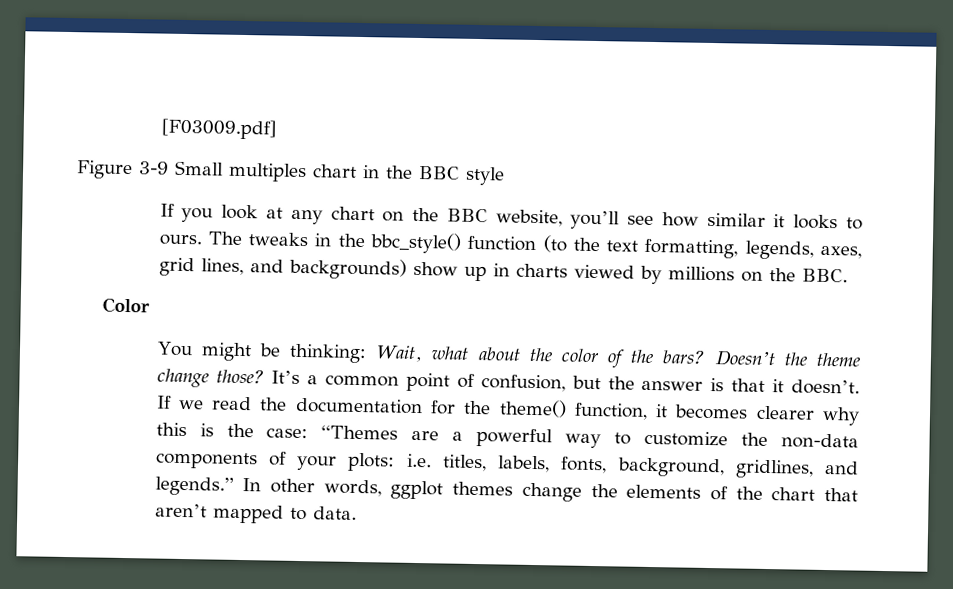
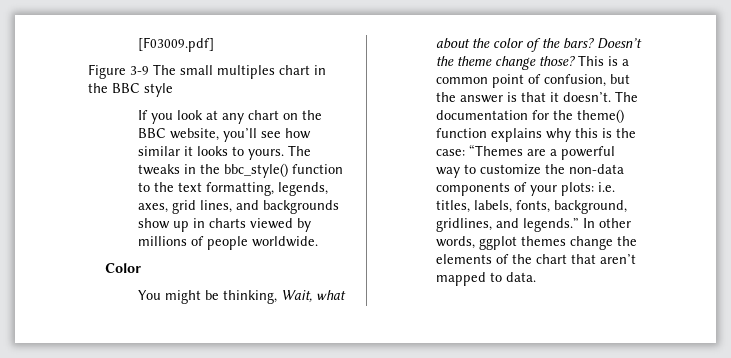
- Figure 3-9 Small multiples chart in the BBC style
+ Figure 3-9 The small multiples chart in the BBC style
- If you look at any chart on the BBC website, you’ll see how similar it looks to ours.
+ If you look at any chart on the BBC website, you’ll see how similar it looks to yours.
- The tweaks in the bbc_style() function (to the text formatting, legends, axes, grid lines, and backgrounds) show up in charts viewed by millions on the BBC.
+ The tweaks in the bbc_style() function to the text formatting, legends, axes, grid lines, and backgrounds show up in charts viewed by millions of people worldwide.
- You might be thinking: Wait, what about the color of the bars?
+ You might be thinking, Wait, what about the color of the bars?
- It’s a common point of confusion, but the answer is that it doesn’t.
+ This is a common point of confusion, but the answer is that it doesn’t.
- If we read the documentation for the theme() function, it becomes clearer why this is the case: “Themes are a powerful way to customize the non-data components of your plots: i.e. titles, labels, fonts, background, gridlines, and legends.”
+ The documentation for the theme() function explains why this is the case: “Themes are a powerful way to customize the non-data components of your plots: i.e. titles, labels, fonts, background, gridlines, and legends.”

